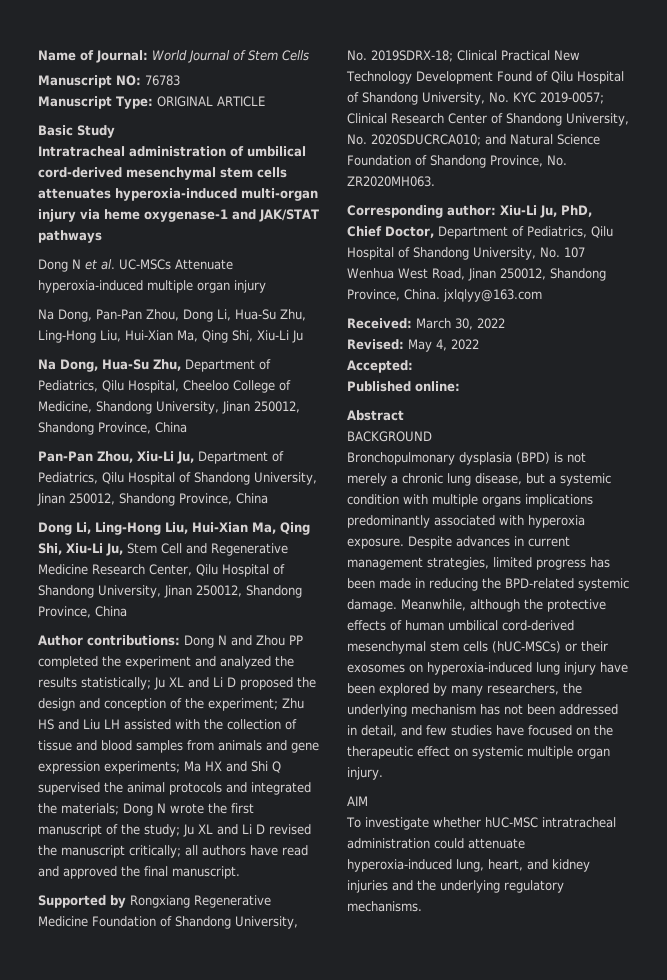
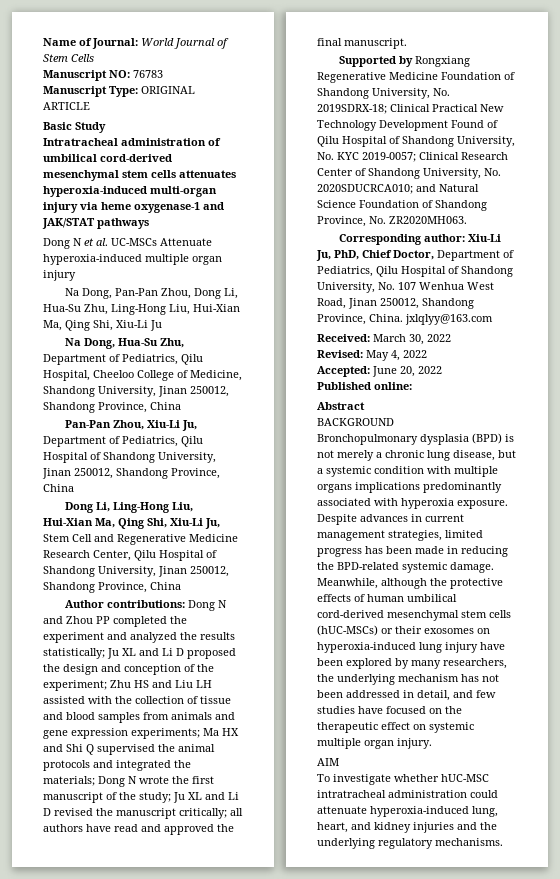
- Accepted:
+ Accepted: June 20, 2022

